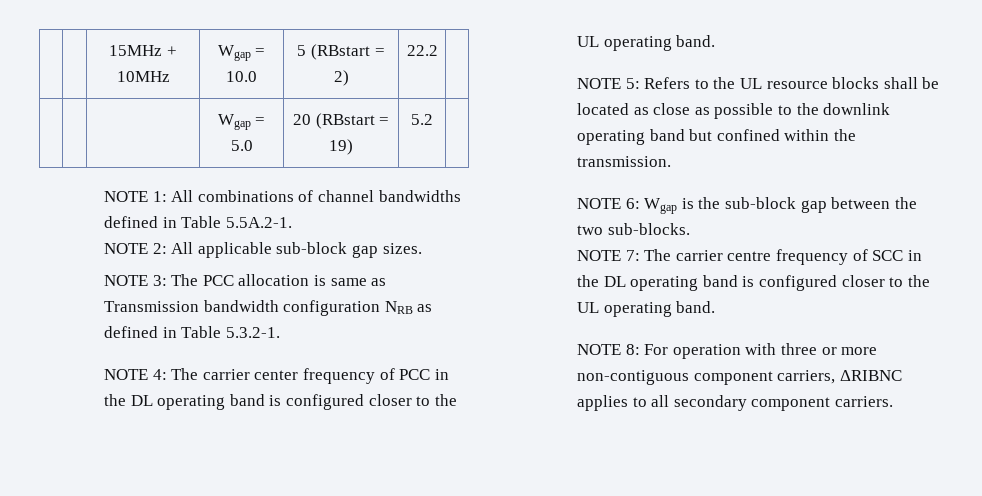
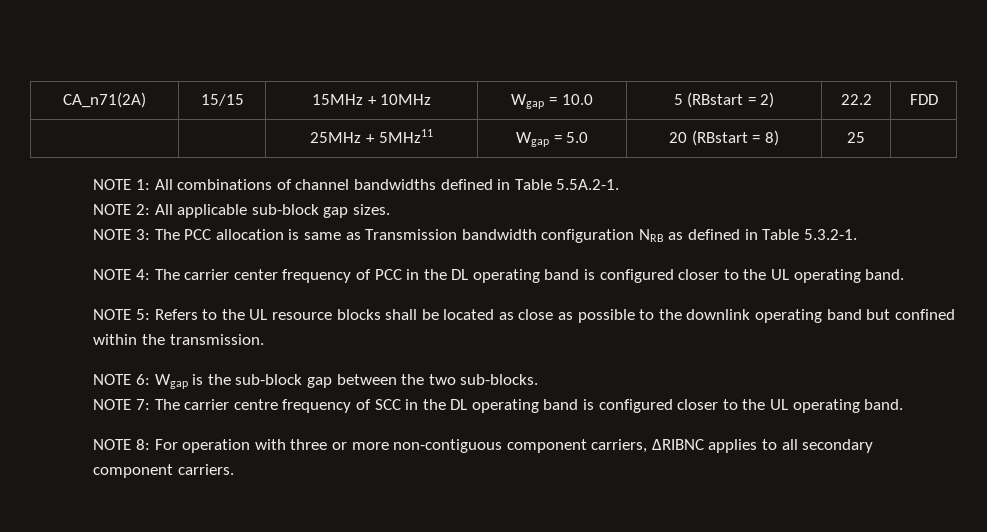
- | | 15MHz + 10MHz | Wgap = 10.0 | 5 (RBstart = 2) | 22.2 |
- | | | Wgap = 5.0 | 20 (RBstart = 19) | 5.2 |
+ CA_n71(2A) | 15/15 | 15MHz + 10MHz | Wgap = 10.0 | 5 (RBstart = 2) | 22.2 | FDD
+ | | 25MHz + 5MHz11 | Wgap = 5.0 | 20 (RBstart = 8) | 25 |

